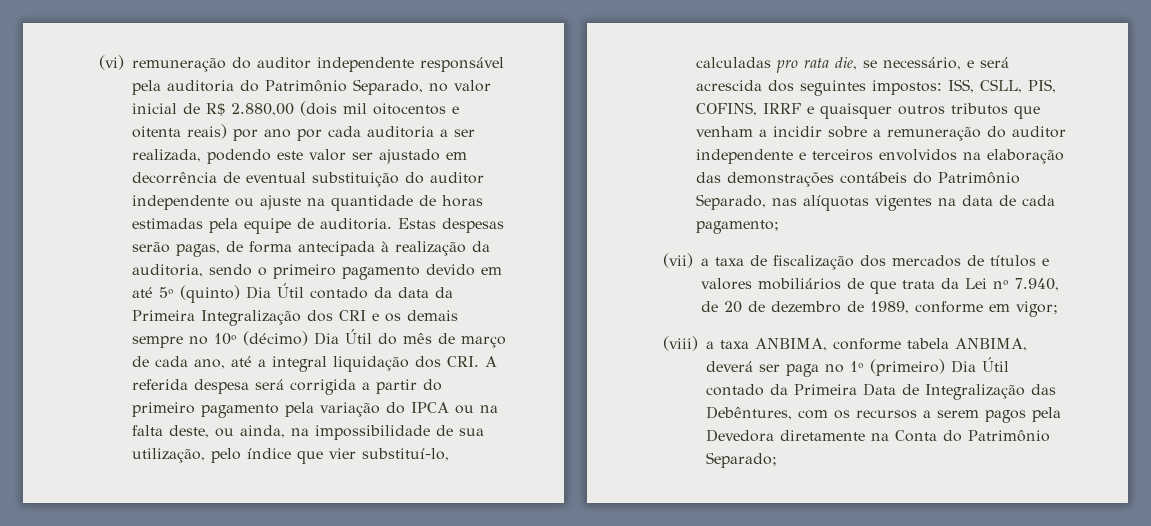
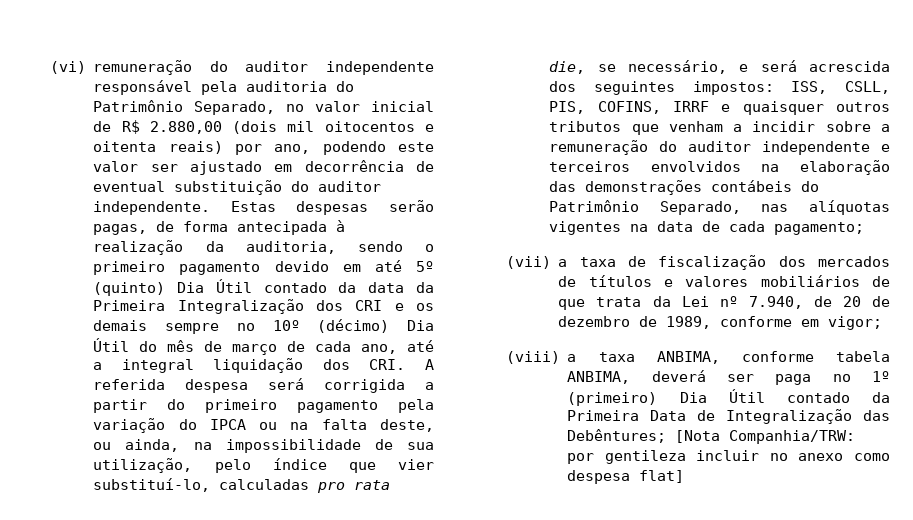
- (vi) remuneração do auditor independente responsável pela auditoria do Patrimônio Separado, no valor inicial de R$ 2.880,00 (dois mil oitocentos e oitenta reais) por ano por cada auditoria a ser realizada, podendo este valor ser ajustado em decorrência de eventual substituição do auditor independente ou ajuste na quantidade de horas estimadas pela equipe de auditoria.
+ (vi) remuneração do auditor independente responsável pela auditoria do Patrimônio Separado, no valor inicial de R$ 2.880,00 (dois mil oitocentos e oitenta reais) por ano, podendo este valor ser ajustado em decorrência de eventual substituição do auditor independente.
- (viii) a taxa ANBIMA, conforme tabela ANBIMA, deverá ser paga no 1º (primeiro) Dia Útil contado da Primeira Data de Integralização das Debêntures, com os recursos a serem pagos pela Devedora diretamente na Conta do Patrimônio Separado;
+ (viii) a taxa ANBIMA, conforme tabela ANBIMA, deverá ser paga no 1º (primeiro) Dia Útil contado da Primeira Data de Integralização das Debêntures; [Nota Companhia/TRW: por gentileza incluir no anexo como despesa flat]

